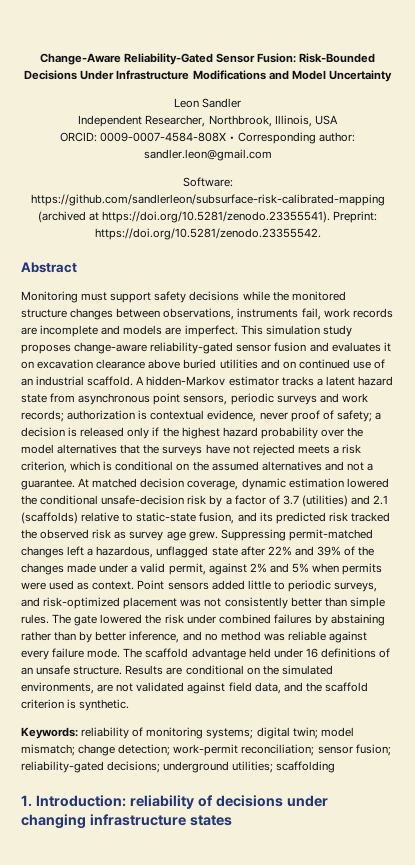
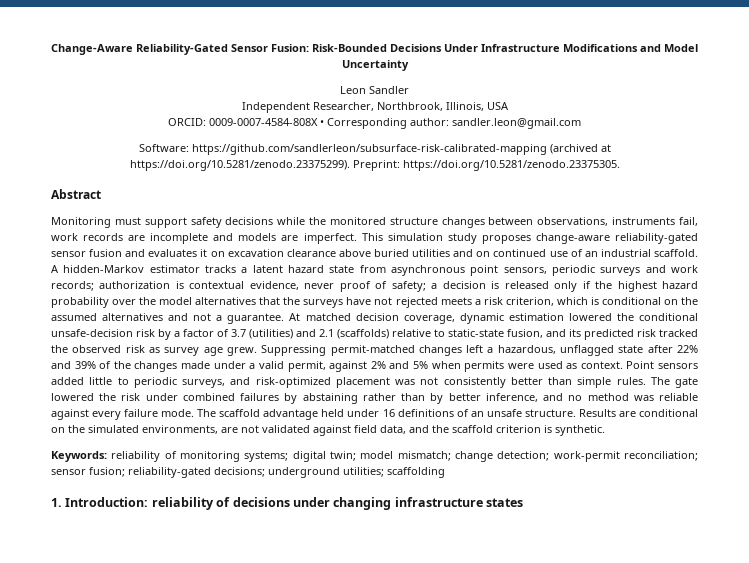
- Software: https://github.com/sandlerleon/subsurface-risk-calibrated-mapping (archived at https://doi.org/10.5281/zenodo.23355541). Preprint: https://doi.org/10.5281/zenodo.23355542.
+ Software: https://github.com/sandlerleon/subsurface-risk-calibrated-mapping (archived at https://doi.org/10.5281/zenodo.23375299). Preprint: https://doi.org/10.5281/zenodo.23375305.

